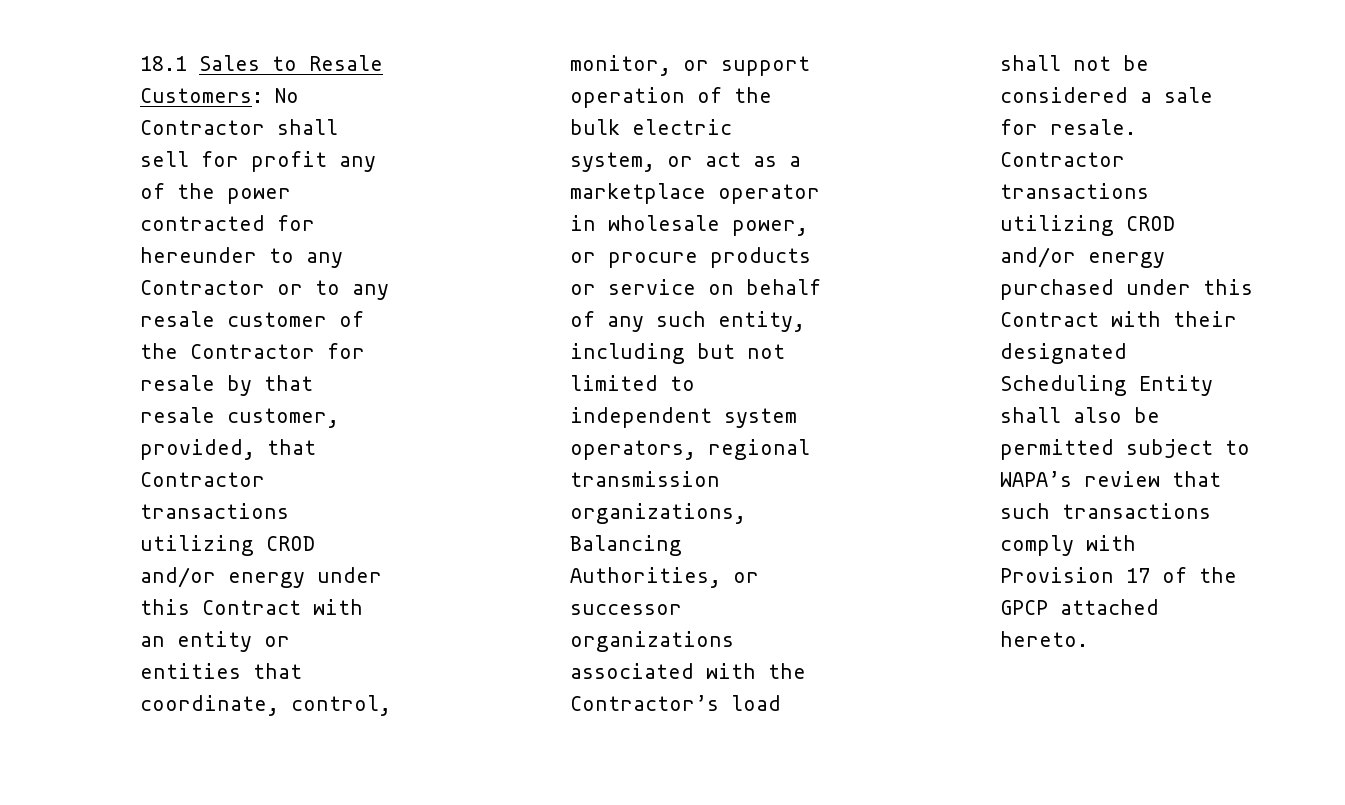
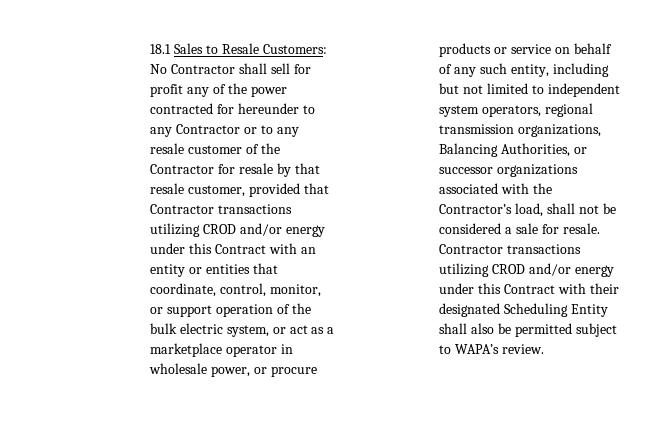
- No Contractor shall sell for profit any of the power contracted for hereunder to any Contractor or to any resale customer of the Contractor for resale by that resale customer, provided, that Contractor transactions utilizing CROD and/or energy under this Contract with an entity or entities that coordinate, control, monitor, or support operation of the bulk electric system, or act as a marketplace operator in wholesale power, or procure products or service on behalf of any such entity, including but not limited to independent system operators, regional transmission organizations, Balancing Authorities, or successor organizations associated with the Contractor’s load shall not be considered a sale for resale.
+ No Contractor shall sell for profit any of the power contracted for hereunder to any Contractor or to any resale customer of the Contractor for resale by that resale customer, provided that Contractor transactions utilizing CROD and/or energy under this Contract with an entity or entities that coordinate, control, monitor, or support operation of the bulk electric system, or act as a marketplace operator in wholesale power, or procure products or service on behalf of any such entity, including but not limited to independent system operators, regional transmission organizations, Balancing Authorities, or successor organizations associated with the Contractor’s load, shall not be considered a sale for resale.
- Contractor transactions utilizing CROD and/or energy purchased under this Contract with their designated Scheduling Entity shall also be permitted subject to WAPA’s review that such transactions comply with Provision 17 of the GPCP attached hereto.
+ Contractor transactions utilizing CROD and/or energy under this Contract with their designated Scheduling Entity shall also be permitted subject to WAPA’s review.

